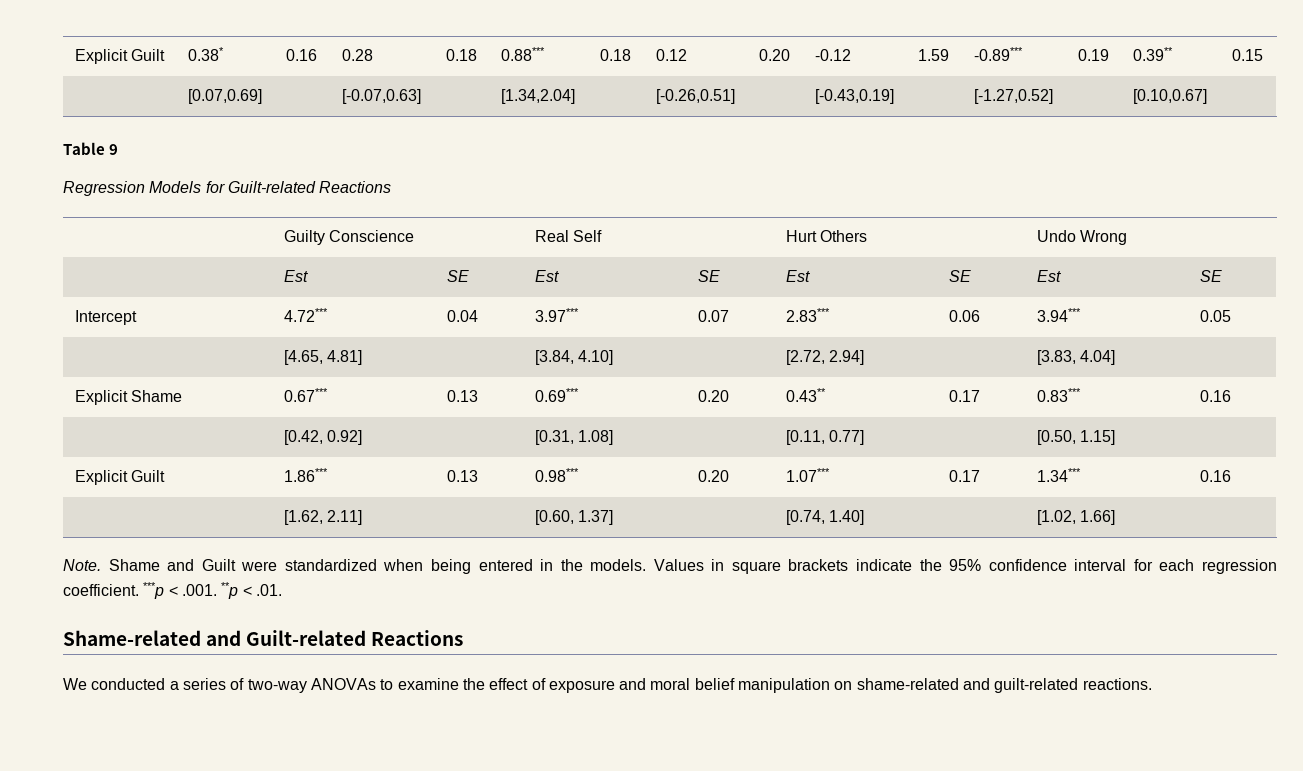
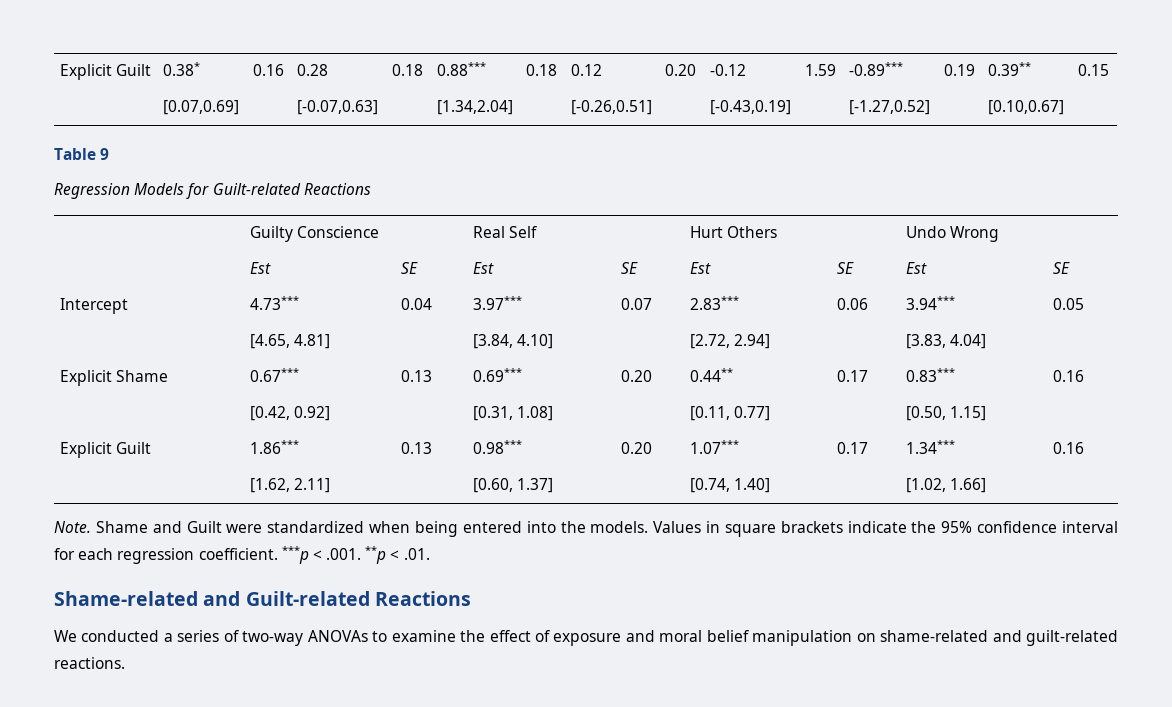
- Intercept | 4.72*** | 0.04 | 3.97*** | 0.07 | 2.83*** | 0.06 | 3.94*** | 0.05
+ Intercept | 4.73*** | 0.04 | 3.97*** | 0.07 | 2.83*** | 0.06 | 3.94*** | 0.05
- Explicit Shame | 0.67*** | 0.13 | 0.69*** | 0.20 | 0.43** | 0.17 | 0.83*** | 0.16
+ Explicit Shame | 0.67*** | 0.13 | 0.69*** | 0.20 | 0.44** | 0.17 | 0.83*** | 0.16
- Shame and Guilt were standardized when being entered in the models.
+ Shame and Guilt were standardized when being entered into the models.

